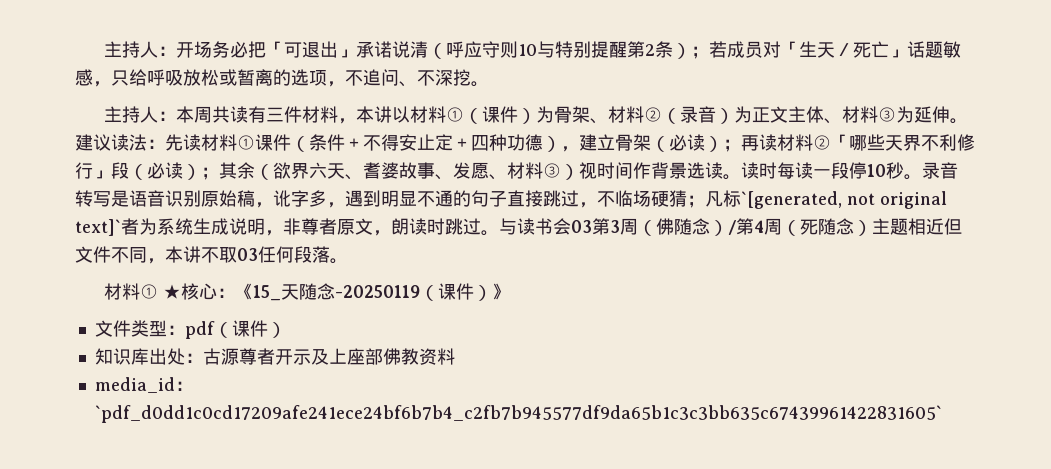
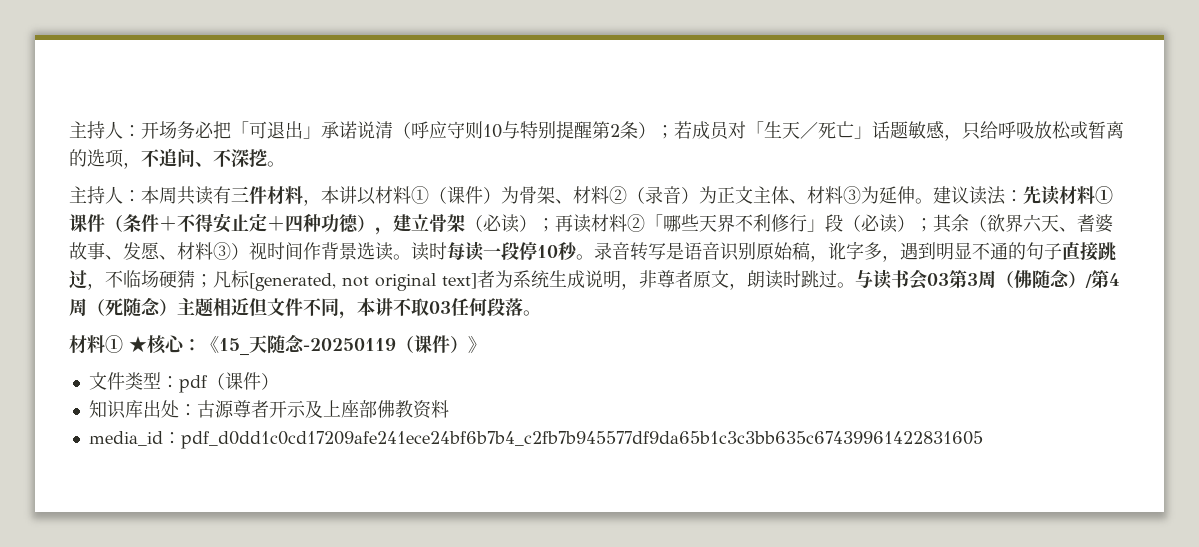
- 录音转写是语音识别原始稿，讹字多，遇到明显不通的句子直接跳过，不临场硬猜；凡标`[generated, not original text]`者为系统生成说明，非尊者原文，朗读时跳过。
+ 录音转写是语音识别原始稿，讹字多，遇到明显不通的句子直接跳过，不临场硬猜；凡标[generated, not original text]者为系统生成说明，非尊者原文，朗读时跳过。
- media_id：`pdf_d0dd1c0cd17209afe241ece24bf6b7b4_c2fb7b945577df9da65b1c3c3bb635c67439961422831605`
+ media_id：pdf_d0dd1c0cd17209afe241ece24bf6b7b4_c2fb7b945577df9da65b1c3c3bb635c67439961422831605

